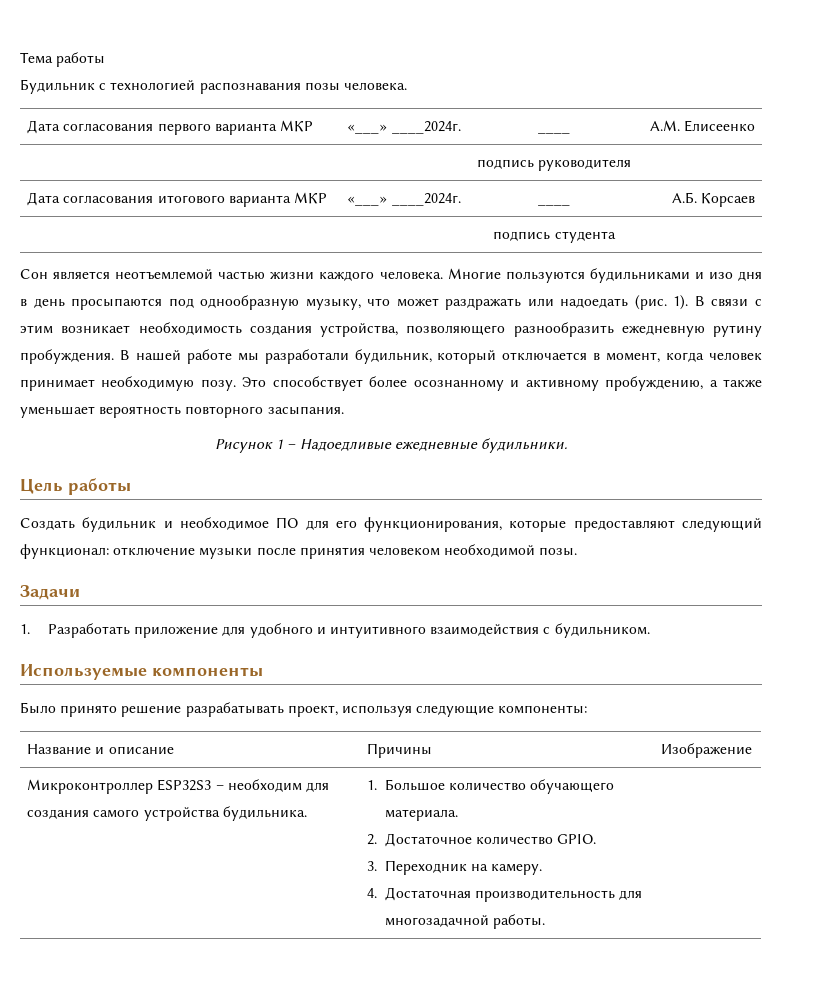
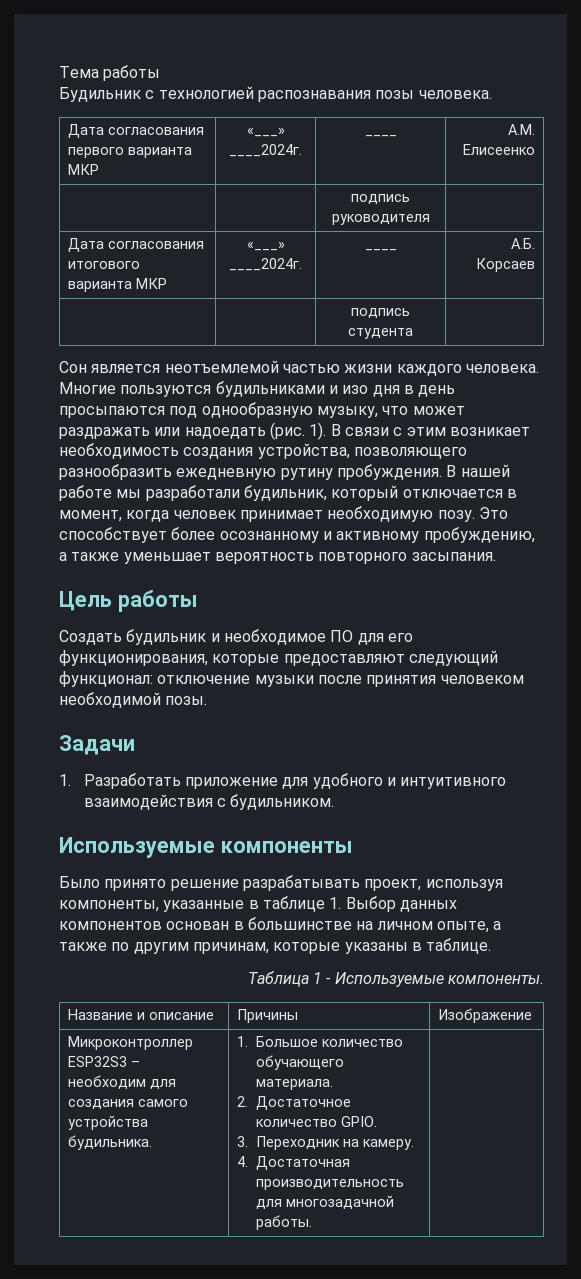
- Рисунок 1 – Надоедливые ежедневные будильники.
- Было принято решение разрабатывать проект, используя следующие компоненты:
+ Было принято решение разрабатывать проект, используя компоненты, указанные в таблице 1. Выбор данных компонентов основан в большинстве на личном опыте, а также по другим причинам, которые указаны в таблице.
+ Таблица 1 - Используемые компоненты.

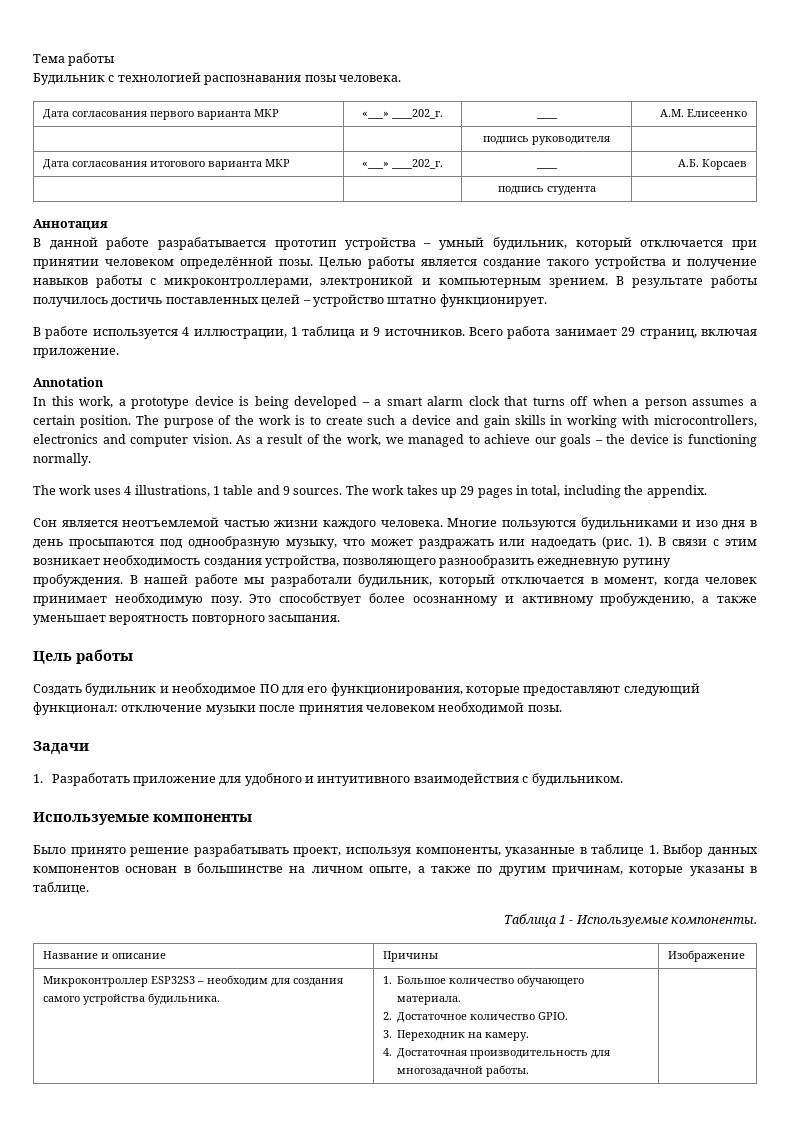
- Дата согласования первого варианта МКР | «___» ____2024г. | ____ | А.М. Елисеенко
+ Дата согласования первого варианта МКР | «___» ____202_г. | ____ | А.М. Елисеенко
- Дата согласования итогового варианта МКР | «___» ____2024г. | ____ | А.Б. Корсаев
+ Дата согласования итогового варианта МКР | «___» ____202_г. | ____ | А.Б. Корсаев
+ Аннотация
+ В данной работе разрабатывается прототип устройства – умный будильник, который отключается при принятии человеком определённой позы. Целью работы является создание такого устройства и получение навыков работы с микроконтроллерами, электроникой и компьютерным зрением. В результате работы получилось достичь поставленных целей – устройство штатно функционирует.
+ В работе используется 4 иллюстрации, 1 таблица и 9 источников. Всего работа занимает 29 страниц, включая приложение.
+ Annotation
+ In this work, a prototype device is being developed – a smart alarm clock that turns off when a person assumes a certain position. The purpose of the work is to create such a device and gain skills in working with microcontrollers, electronics and computer vision. As a result of the work, we managed to achieve our goals – the device is functioning normally.
+ The work uses 4 illustrations, 1 table and 9 sources. The work takes up 29 pages in total, including the appendix.

